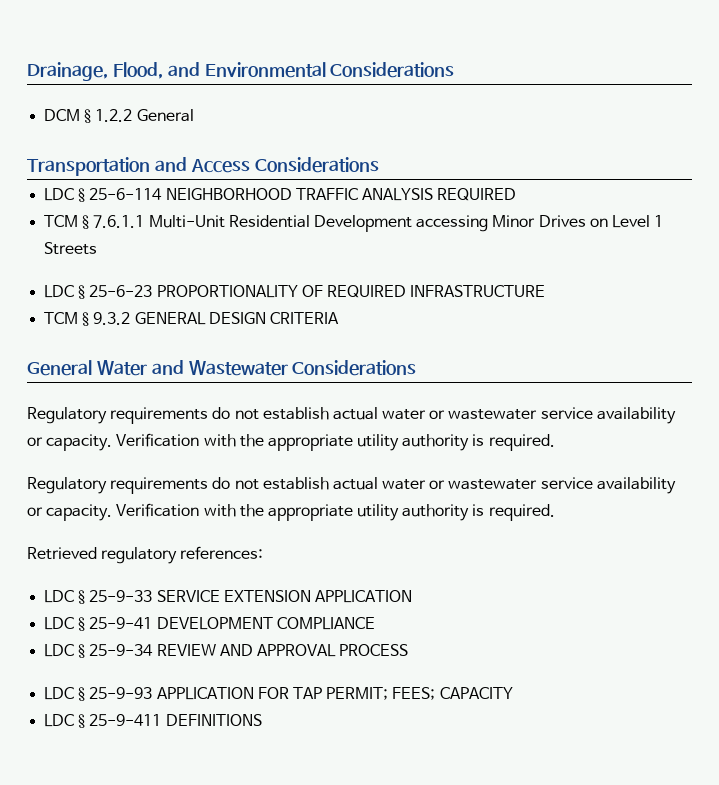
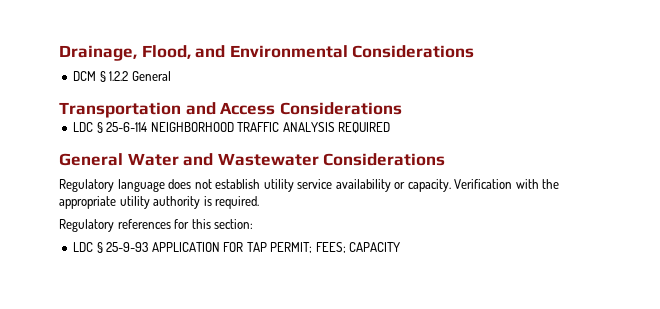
- TCM § 7.6.1.1 Multi-Unit Residential Development accessing Minor Drives on Level 1 Streets
- LDC § 25-6-23 PROPORTIONALITY OF REQUIRED INFRASTRUCTURE
- TCM § 9.3.2 GENERAL DESIGN CRITERIA
  General Water and Wastewater Considerations
- Regulatory requirements do not establish actual water or wastewater service availability or capacity. Verification with the appropriate utility authority is required.
- Regulatory requirements do not establish actual water or wastewater service availability or capacity. Verification with the appropriate utility authority is required.
- Retrieved regulatory references:
- LDC § 25-9-33 SERVICE EXTENSION APPLICATION
- LDC § 25-9-41 DEVELOPMENT COMPLIANCE
- LDC § 25-9-34 REVIEW AND APPROVAL PROCESS
+ Regulatory language does not establish utility service availability or capacity. Verification with the appropriate utility authority is required.
+ Regulatory references for this section:
- LDC § 25-9-411 DEFINITIONS

